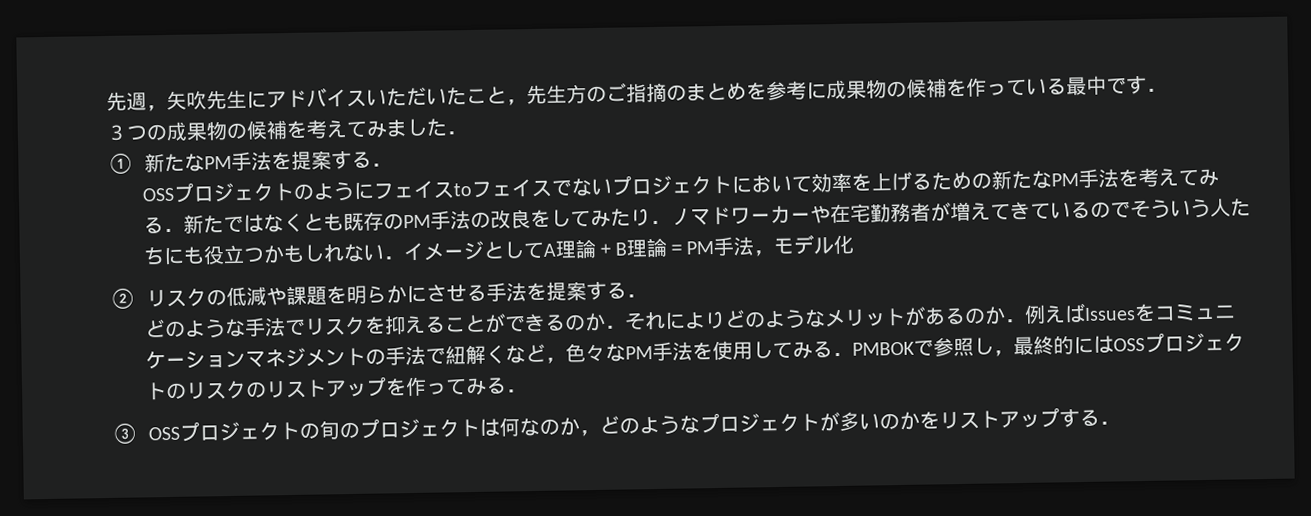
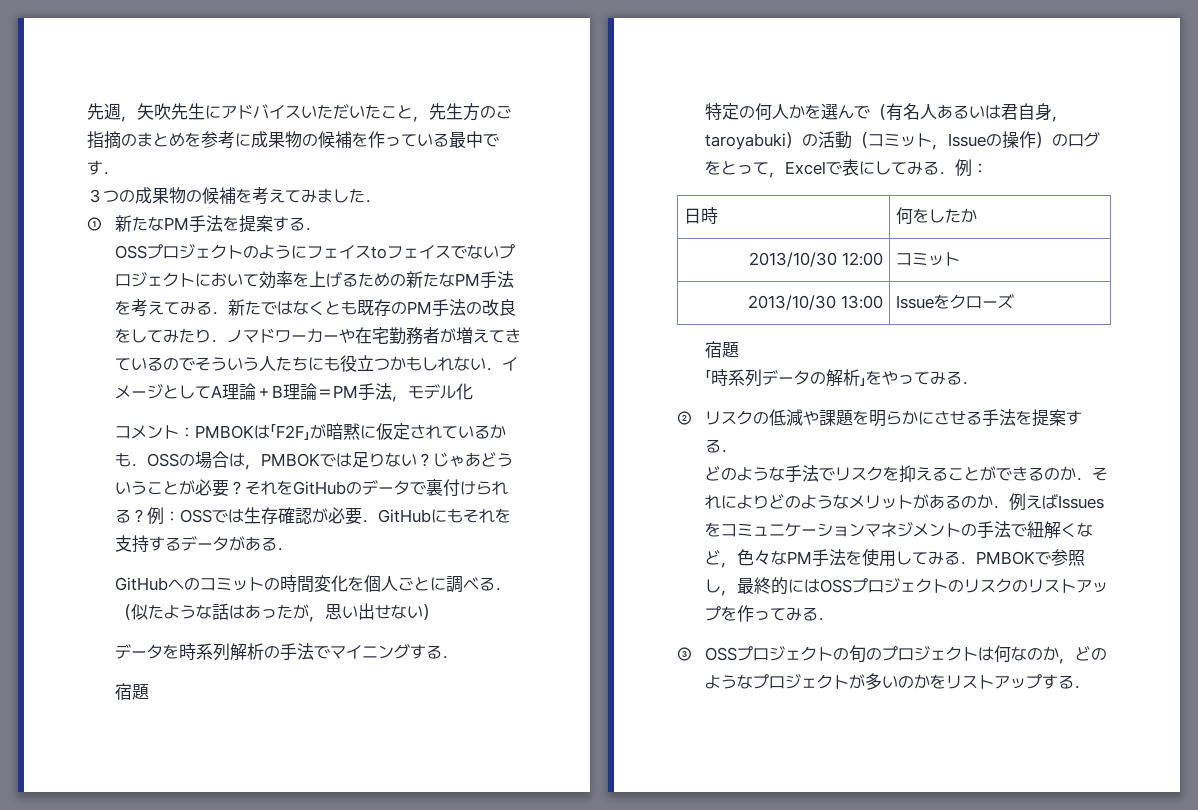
+ コメント：PMBOKは「F2F」が暗黙に仮定されているかも．OSSの場合は，PMBOKでは足りない？じゃあどういうことが必要？それをGitHubのデータで裏付けられる？例：OSSでは生存確認が必要．GitHubにもそれを支持するデータがある．
+ GitHubへのコミットの時間変化を個人ごとに調べる．（似たような話はあったが，思い出せない）
+ データを時系列解析の手法でマイニングする．
+ 宿題
+ 特定の何人かを選んで（有名人あるいは君自身，taroyabuki）の活動（コミット，Issueの操作）のログをとって，Excelで表にしてみる．例：
+ 日時 | 何をしたか
+ 2013/10/30 12:00 | コミット
+ 2013/10/30 13:00 | Issueをクローズ
+ 宿題
+ 「時系列データの解析」をやってみる．

